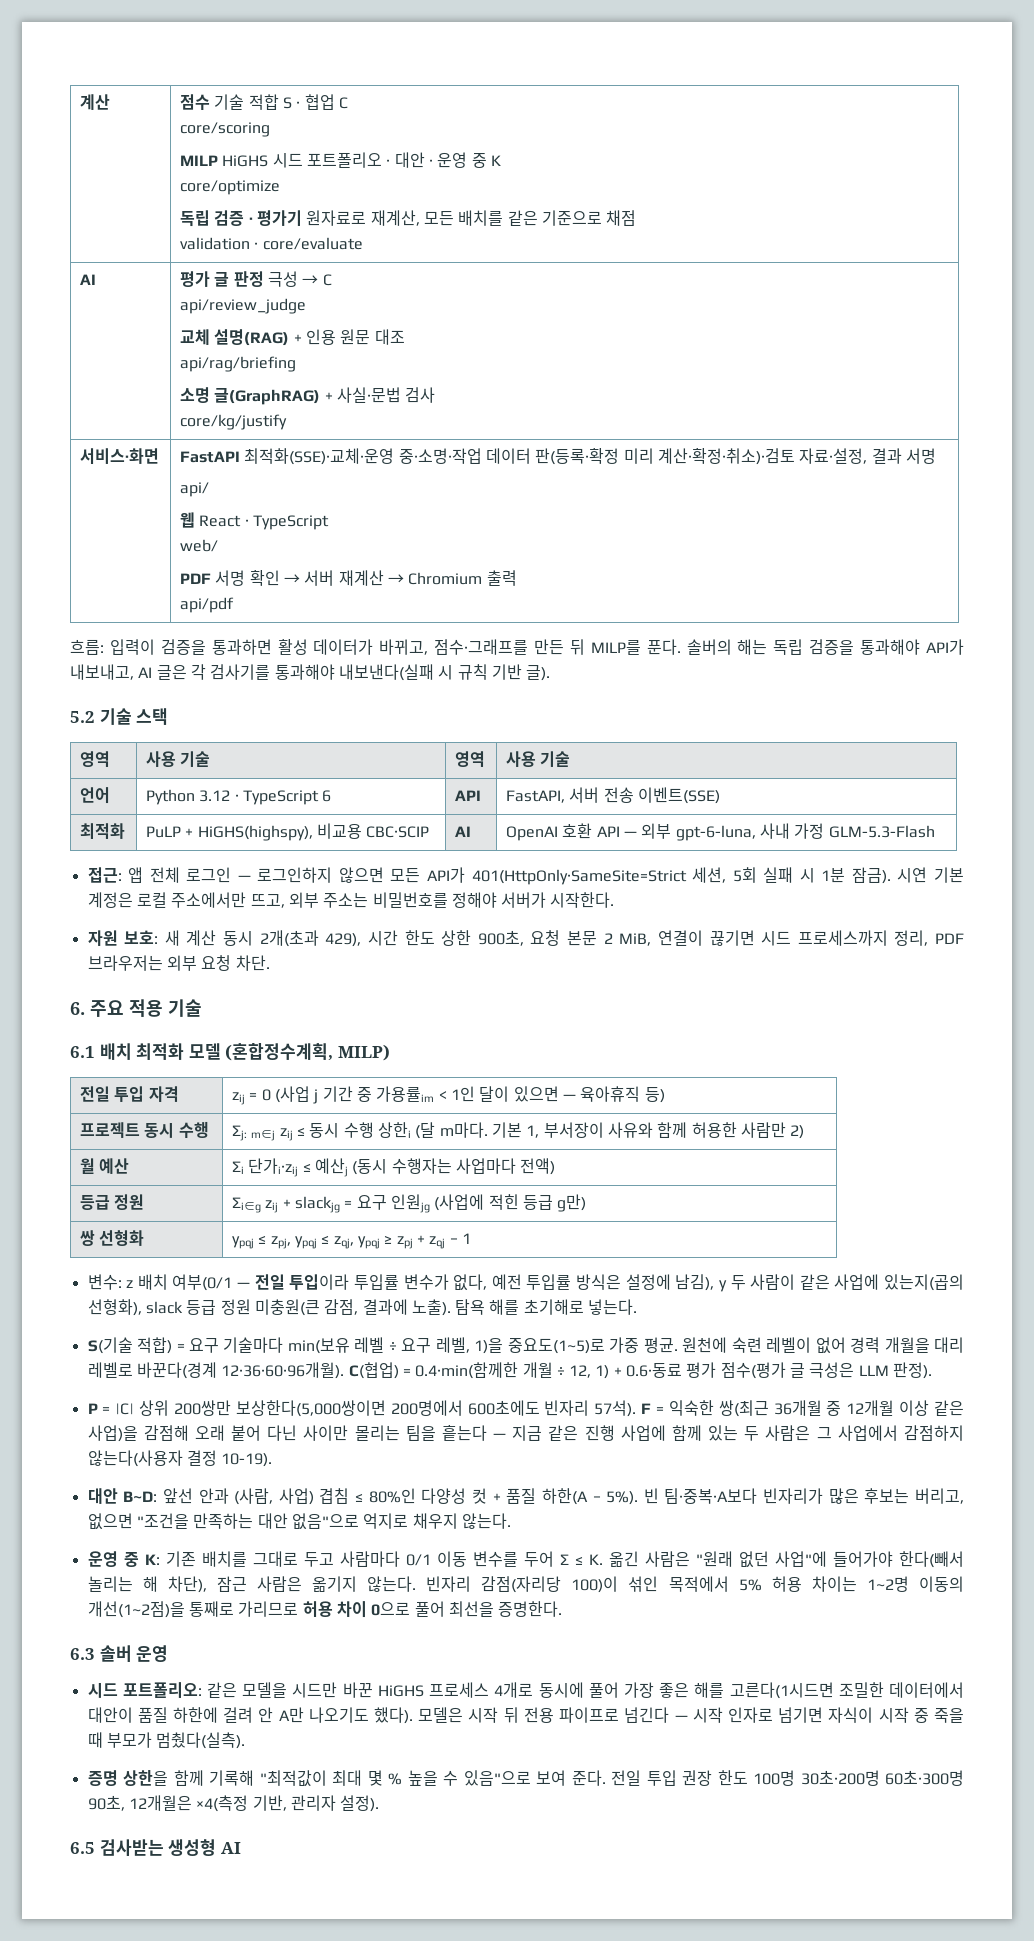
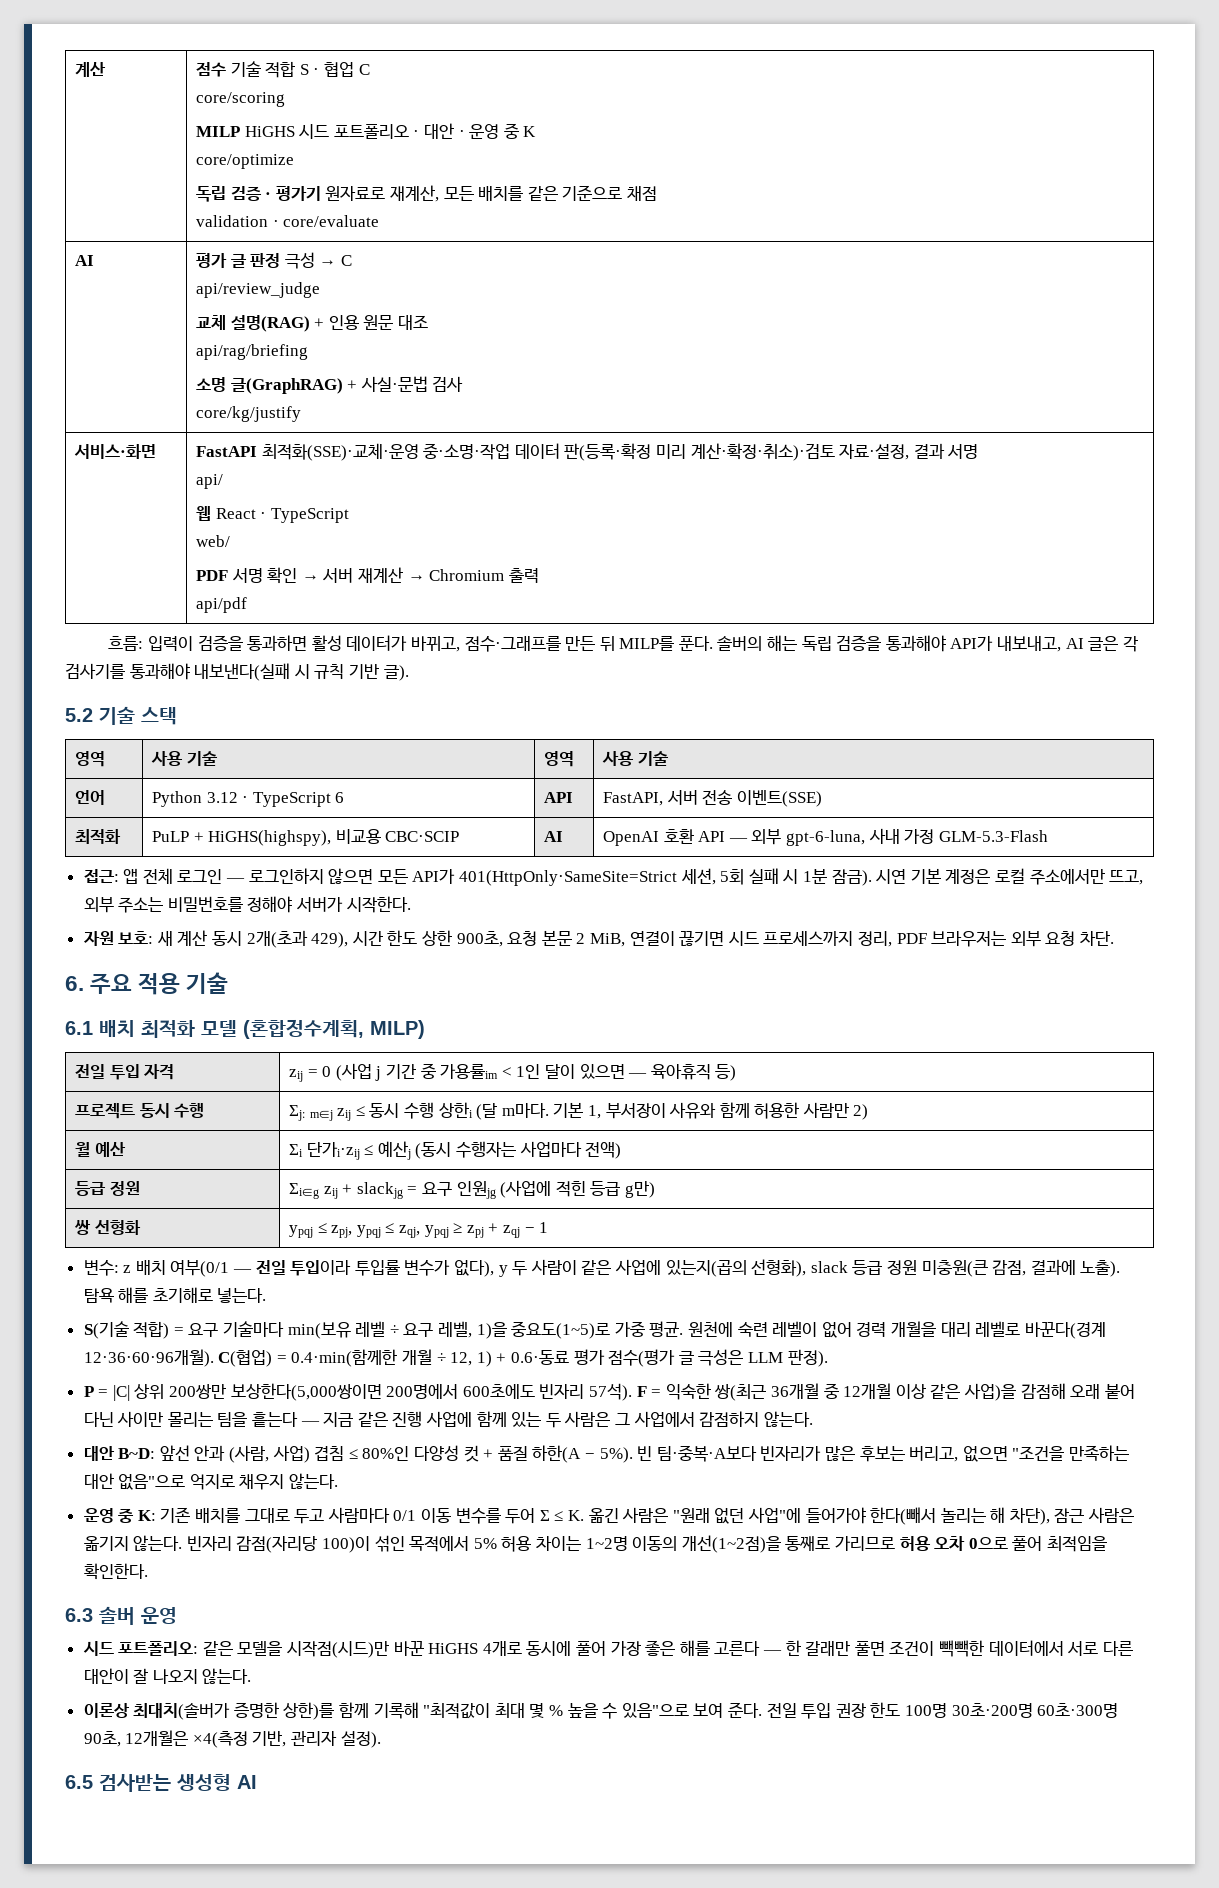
- 변수: z 배치 여부(0/1 — 전일 투입이라 투입률 변수가 없다, 예전 투입률 방식은 설정에 남김), y 두 사람이 같은 사업에 있는지(곱의 선형화), slack 등급 정원 미충원(큰 감점, 결과에 노출).
+ 변수: z 배치 여부(0/1 — 전일 투입이라 투입률 변수가 없다), y 두 사람이 같은 사업에 있는지(곱의 선형화), slack 등급 정원 미충원(큰 감점, 결과에 노출).
- F = 익숙한 쌍(최근 36개월 중 12개월 이상 같은 사업)을 감점해 오래 붙어 다닌 사이만 몰리는 팀을 흩는다 — 지금 같은 진행 사업에 함께 있는 두 사람은 그 사업에서 감점하지 않는다(사용자 결정 10-19).
+ F = 익숙한 쌍(최근 36개월 중 12개월 이상 같은 사업)을 감점해 오래 붙어 다닌 사이만 몰리는 팀을 흩는다 — 지금 같은 진행 사업에 함께 있는 두 사람은 그 사업에서 감점하지 않는다.
- 빈자리 감점(자리당 100)이 섞인 목적에서 5% 허용 차이는 1~2명 이동의 개선(1~2점)을 통째로 가리므로 허용 차이 0으로 풀어 최선을 증명한다.
+ 빈자리 감점(자리당 100)이 섞인 목적에서 5% 허용 차이는 1~2명 이동의 개선(1~2점)을 통째로 가리므로 허용 오차 0으로 풀어 최적임을 확인한다.
- 시드 포트폴리오: 같은 모델을 시드만 바꾼 HiGHS 프로세스 4개로 동시에 풀어 가장 좋은 해를 고른다(1시드면 조밀한 데이터에서 대안이 품질 하한에 걸려 안 A만 나오기도 했다). 모델은 시작 뒤 전용 파이프로 넘긴다 — 시작 인자로 넘기면 자식이 시작 중 죽을 때 부모가 멈췄다(실측).
- 증명 상한을 함께 기록해 "최적값이 최대 몇 % 높을 수 있음"으로 보여 준다.
+ 시드 포트폴리오: 같은 모델을 시작점(시드)만 바꾼 HiGHS 4개로 동시에 풀어 가장 좋은 해를 고른다 — 한 갈래만 풀면 조건이 빽빽한 데이터에서 서로 다른 대안이 잘 나오지 않는다.
+ 이론상 최대치(솔버가 증명한 상한)를 함께 기록해 "최적값이 최대 몇 % 높을 수 있음"으로 보여 준다.

